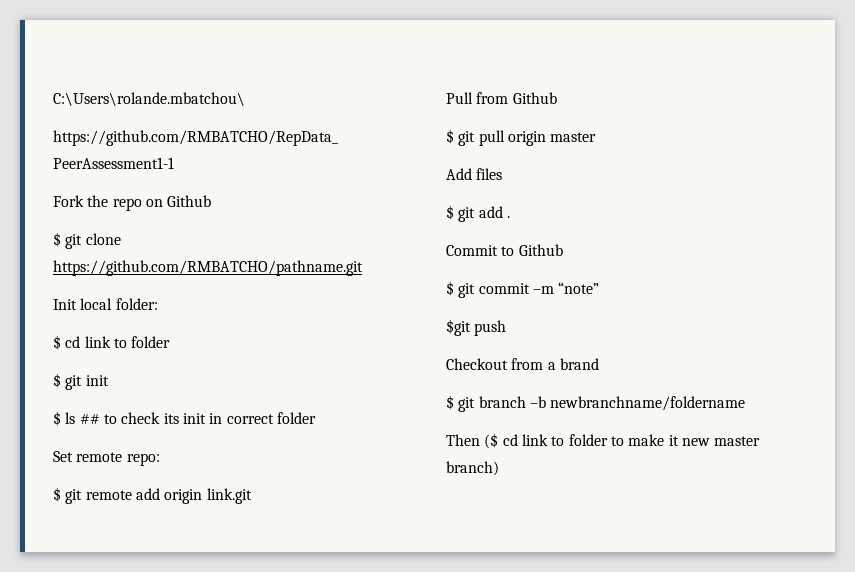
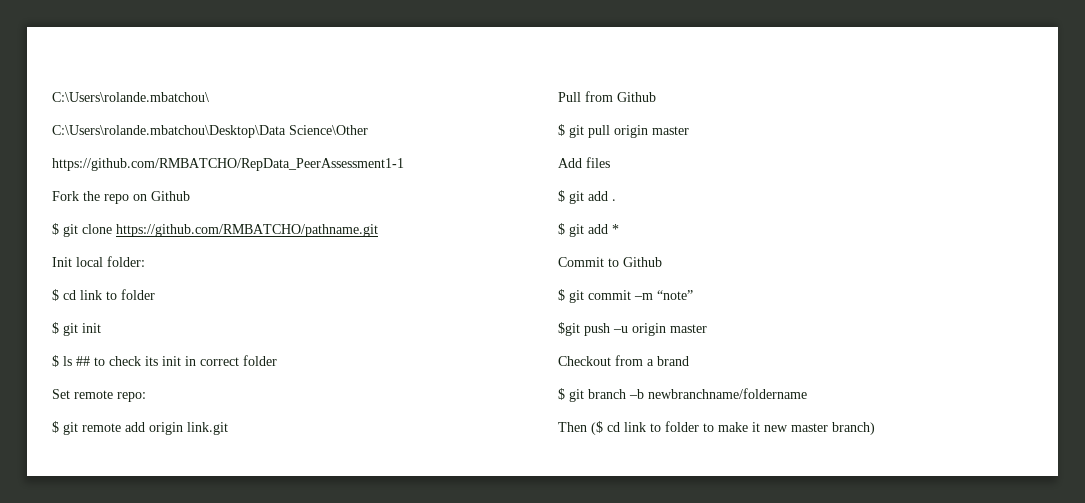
+ C:\Users\rolande.mbatchou\Desktop\Data Science\Other
+ $ git add *
- $git push
+ $git push –u origin master

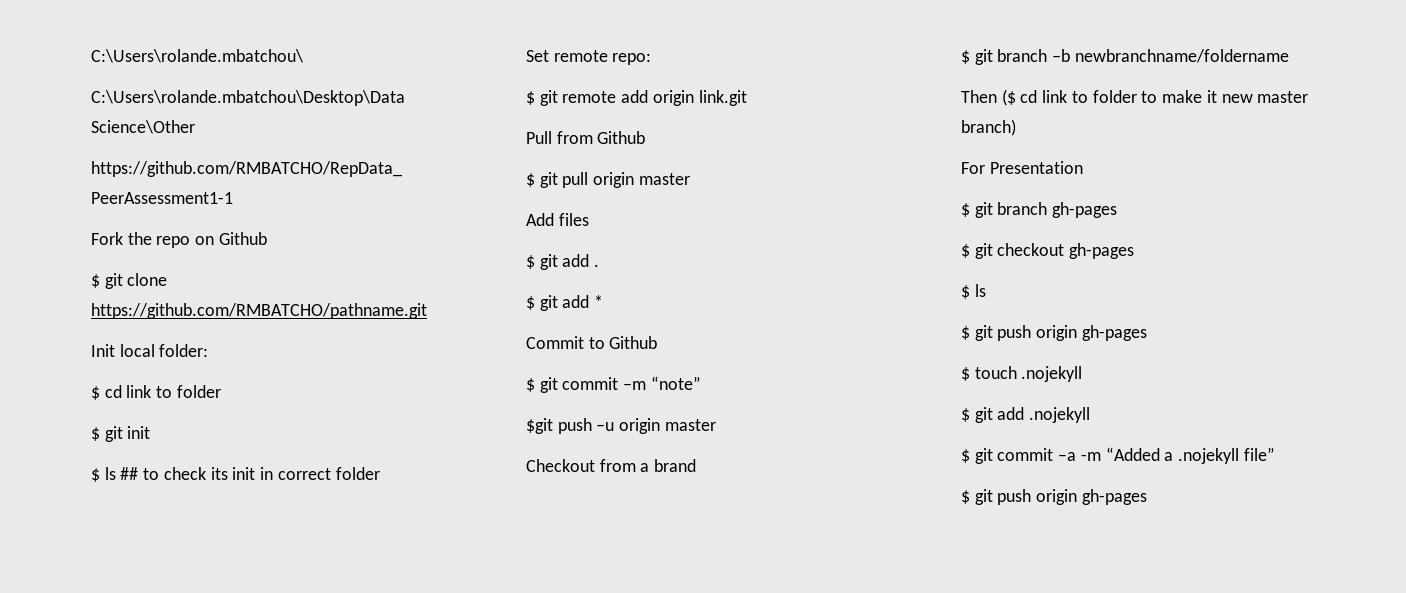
+ For Presentation
+ $ git branch gh-pages
+ $ git checkout gh-pages
+ $ ls
+ $ git push origin gh-pages
+ $ touch .nojekyll
+ $ git add .nojekyll
+ $ git commit –a -m “Added a .nojekyll file”
+ $ git push origin gh-pages

